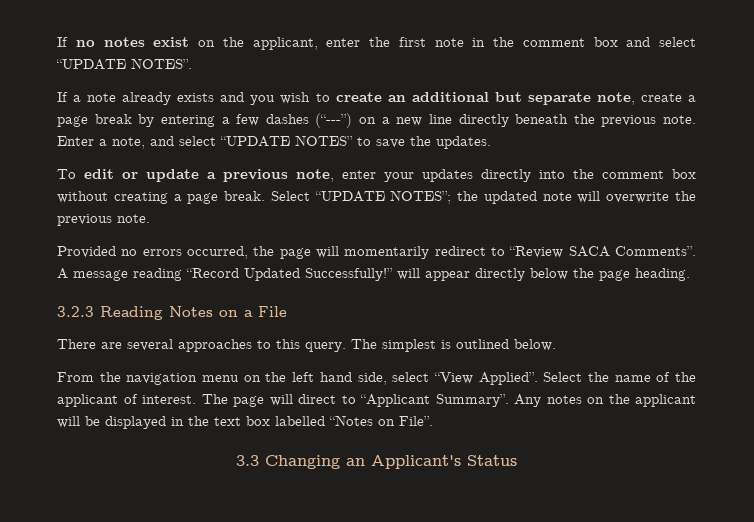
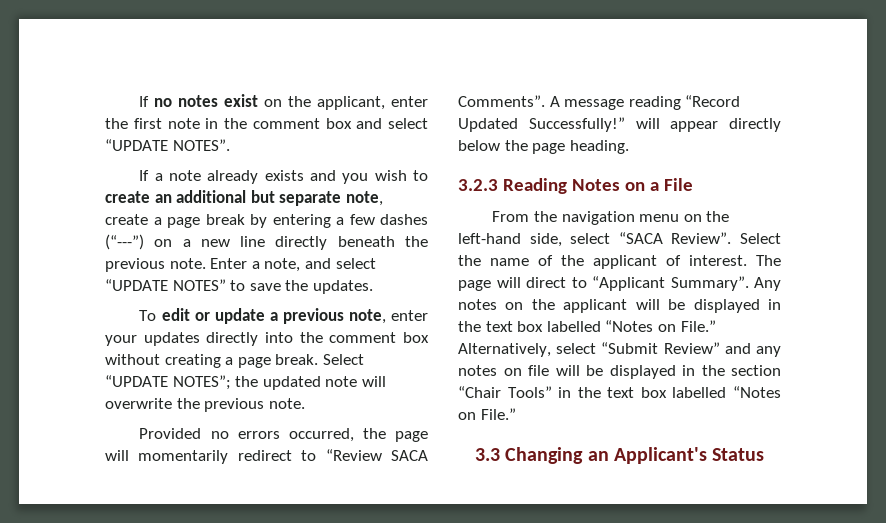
- There are several approaches to this query. The simplest is outlined below.
- From the navigation menu on the left hand side, select “View Applied”.
+ From the navigation menu on the left-hand side, select “SACA Review”.
- Any notes on the applicant will be displayed in the text box labelled “Notes on File”.
+ Any notes on the applicant will be displayed in the text box labelled “Notes on File.” Alternatively, select “Submit Review” and any notes on file will be displayed in the section “Chair Tools” in the text box labelled “Notes on File.”

